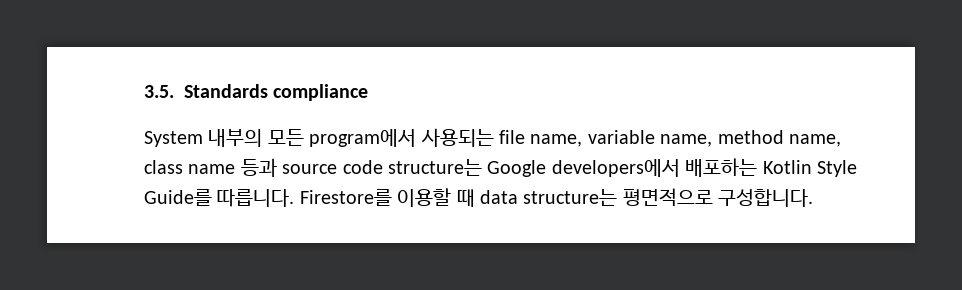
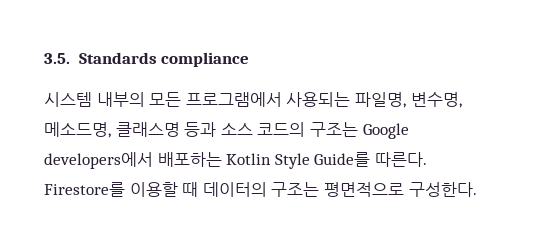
- System 내부의 모든 program에서 사용되는 file name, variable name, method name, class name 등과 source code structure는 Google developers에서 배포하는 Kotlin Style Guide를 따릅니다.
+ 시스템 내부의 모든 프로그램에서 사용되는 파일명, 변수명, 메소드명, 클래스명 등과 소스 코드의 구조는 Google developers에서 배포하는 Kotlin Style Guide를 따른다.
- Firestore를 이용할 때 data structure는 평면적으로 구성합니다.
+ Firestore를 이용할 때 데이터의 구조는 평면적으로 구성한다.

